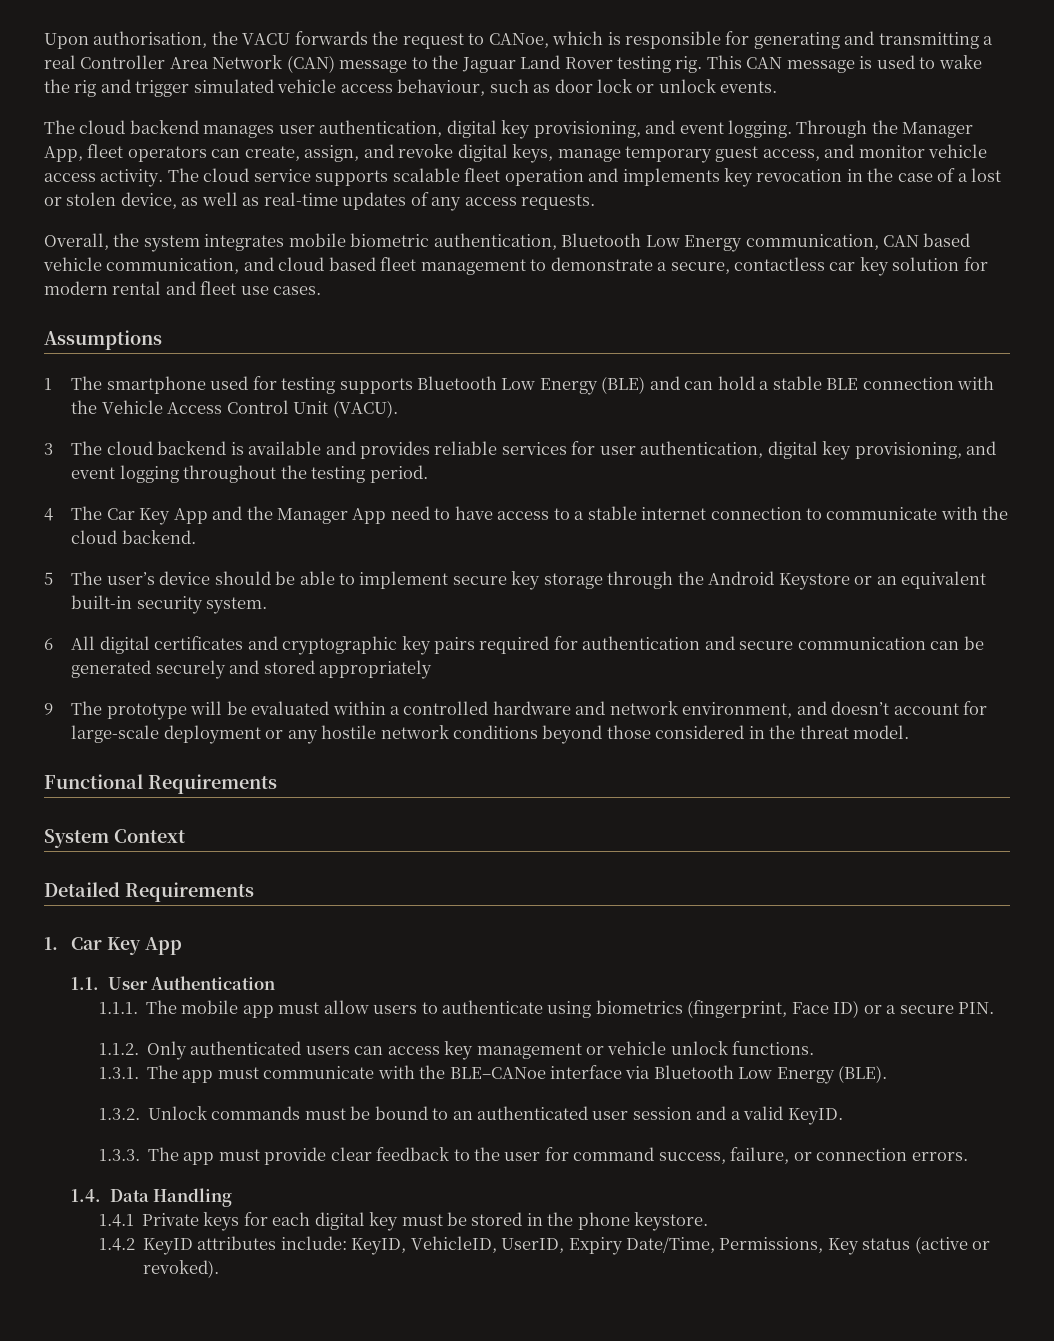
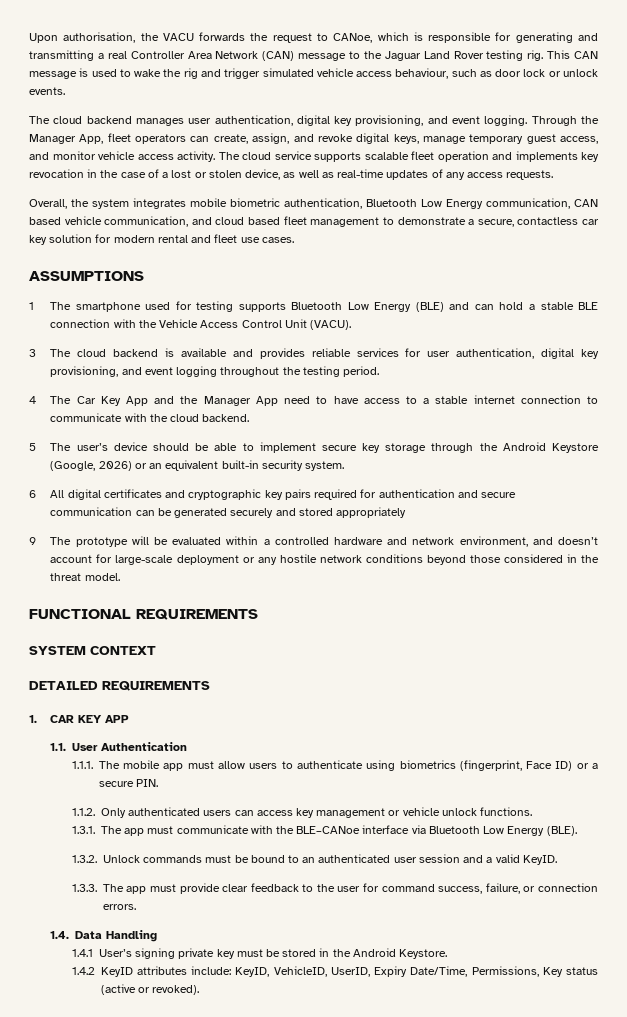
- Assumptions
+ ASSUMPTIONS
- 5 The user’s device should be able to implement secure key storage through the Android Keystore or an equivalent built-in security system.
+ 5 The user’s device should be able to implement secure key storage through the Android Keystore (Google, 2026) or an equivalent built-in security system.
- Functional Requirements
- System Context
- Detailed Requirements
- 1. Car Key App
+ FUNCTIONAL REQUIREMENTS
+ SYSTEM CONTEXT
+ DETAILED REQUIREMENTS
+ 1. CAR KEY APP
- 1.4.1 Private keys for each digital key must be stored in the phone keystore.
+ 1.4.1 User’s signing private key must be stored in the Android Keystore.

